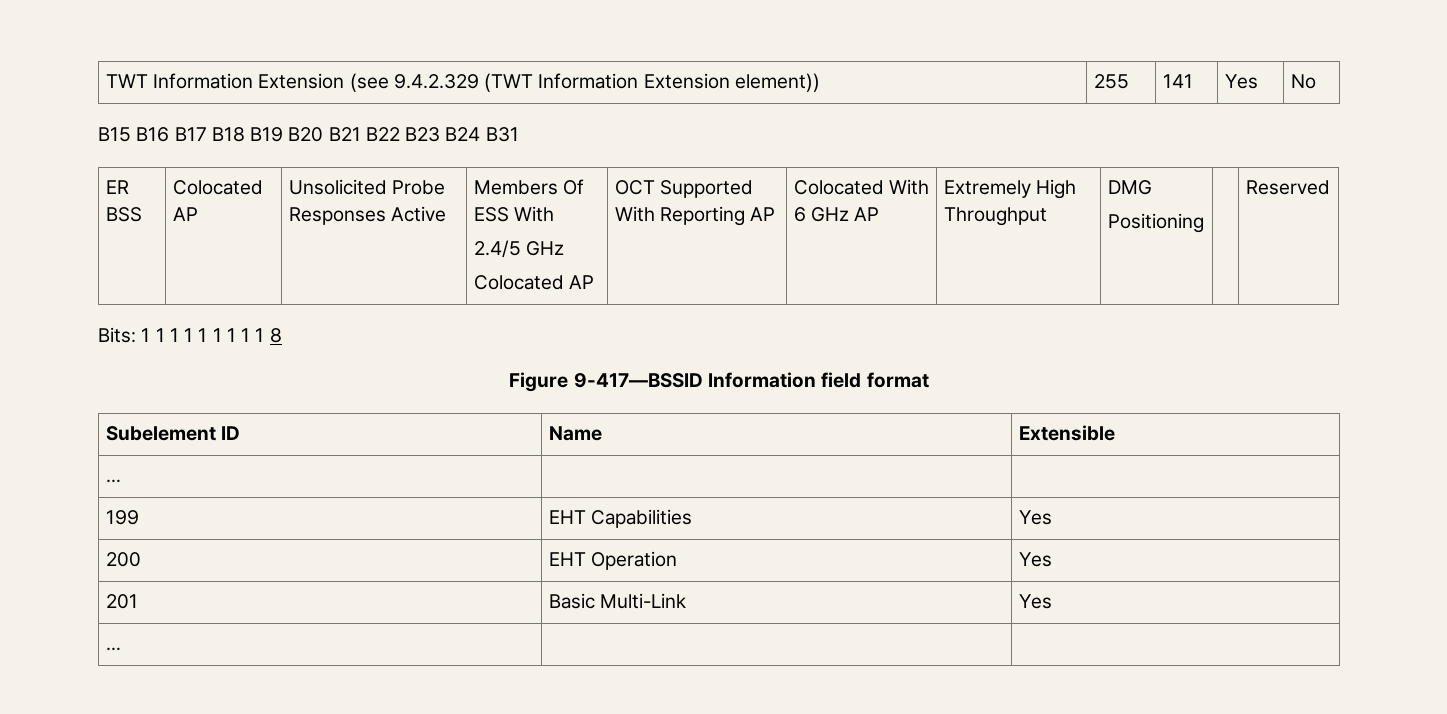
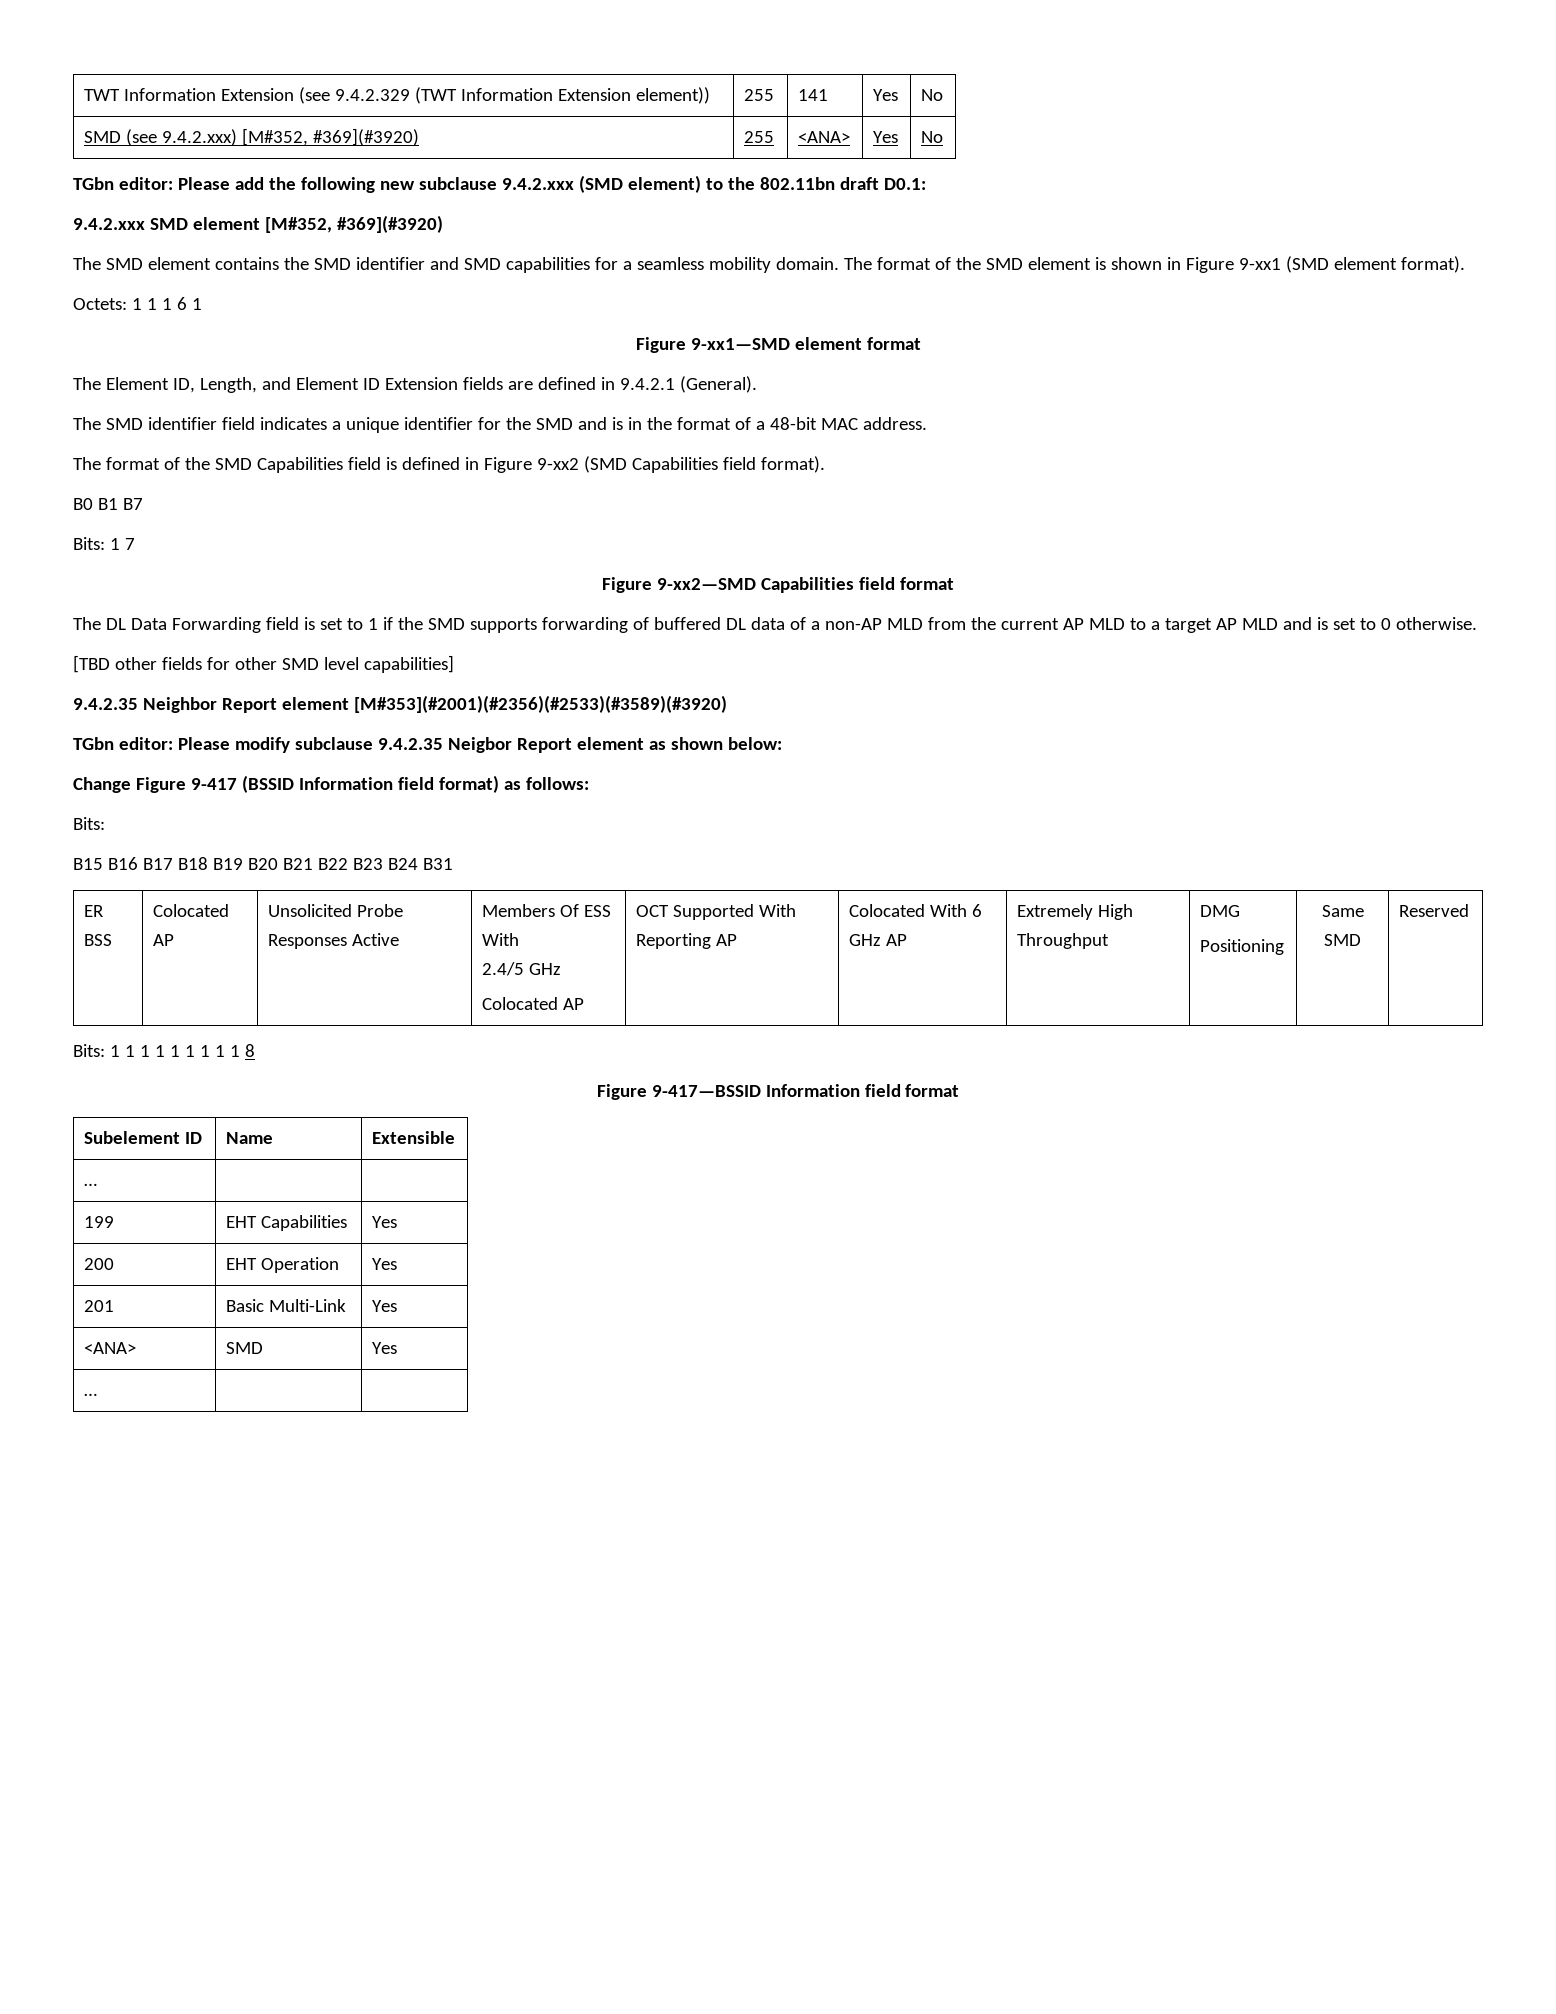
+ SMD (see 9.4.2.xxx) [M#352, #369](#3920) | 255 | <ANA> | Yes | No
+ TGbn editor: Please add the following new subclause 9.4.2.xxx (SMD element) to the 802.11bn draft D0.1:
+ 9.4.2.xxx SMD element [M#352, #369](#3920)
+ The SMD element contains the SMD identifier and SMD capabilities for a seamless mobility domain. The format of the SMD element is shown in Figure 9-xx1 (SMD element format).
+ Octets: 1 1 1 6 1
+ Figure 9-xx1—SMD element format
+ The Element ID, Length, and Element ID Extension fields are defined in 9.4.2.1 (General).
+ The SMD identifier field indicates a unique identifier for the SMD and is in the format of a 48-bit MAC address.
+ The format of the SMD Capabilities field is defined in Figure 9-xx2 (SMD Capabilities field format).
+ B0 B1 B7
+ Bits: 1 7
+ Figure 9-xx2—SMD Capabilities field format
+ The DL Data Forwarding field is set to 1 if the SMD supports forwarding of buffered DL data of a non-AP MLD from the current AP MLD to a target AP MLD and is set to 0 otherwise.
+ [TBD other fields for other SMD level capabilities]
+ 9.4.2.35 Neighbor Report element [M#353](#2001)(#2356)(#2533)(#3589)(#3920)
+ TGbn editor: Please modify subclause 9.4.2.35 Neigbor Report element as shown below:
+ Change Figure 9-417 (BSSID Information field format) as follows:
+ Bits:
  ER BSS | Colocated AP | Unsolicited Probe Responses Active | Members Of ESS With
  2.4/5 GHz
  Colocated AP | OCT Supported With Reporting AP | Colocated With 6 GHz AP | Extremely High Throughput | DMG
- Positioning | | Reserved
+ Positioning | Same SMD | Reserved
+ <ANA> | SMD | Yes

